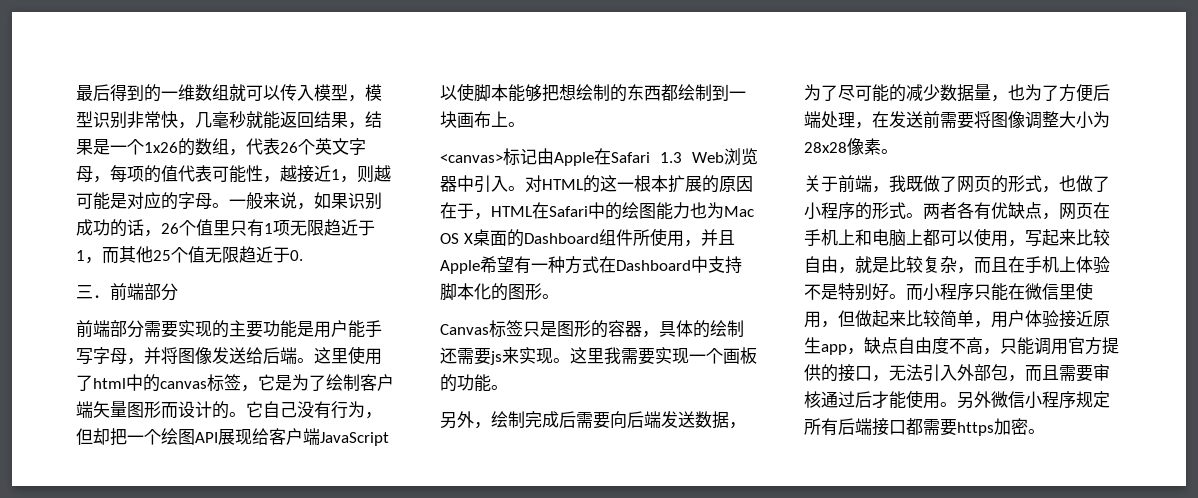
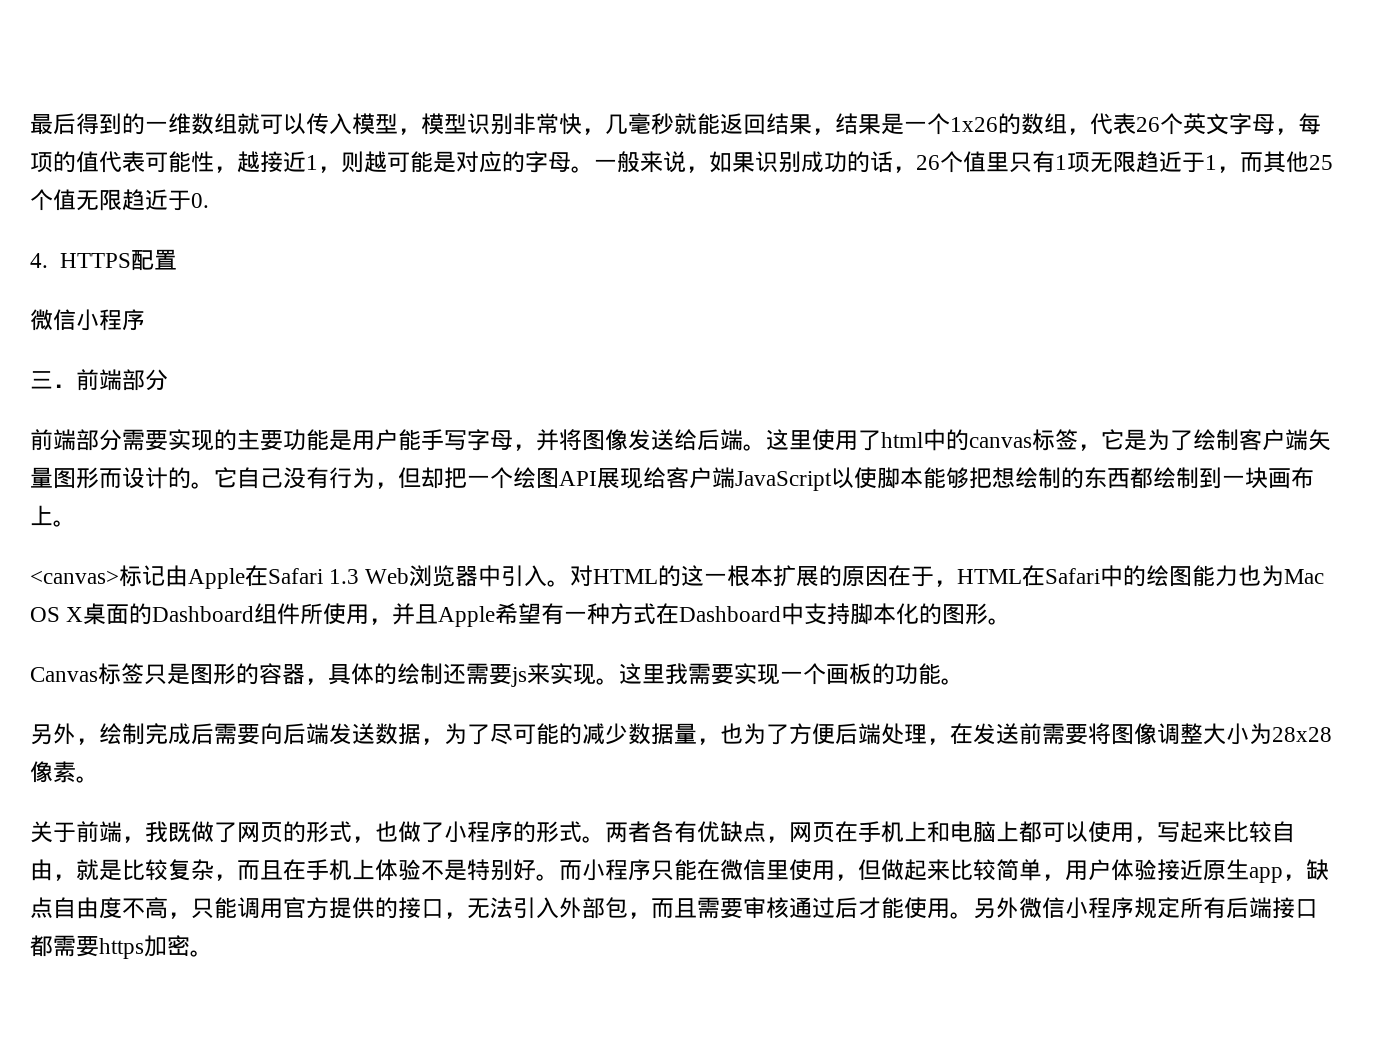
+ 4. HTTPS配置
+ 微信小程序

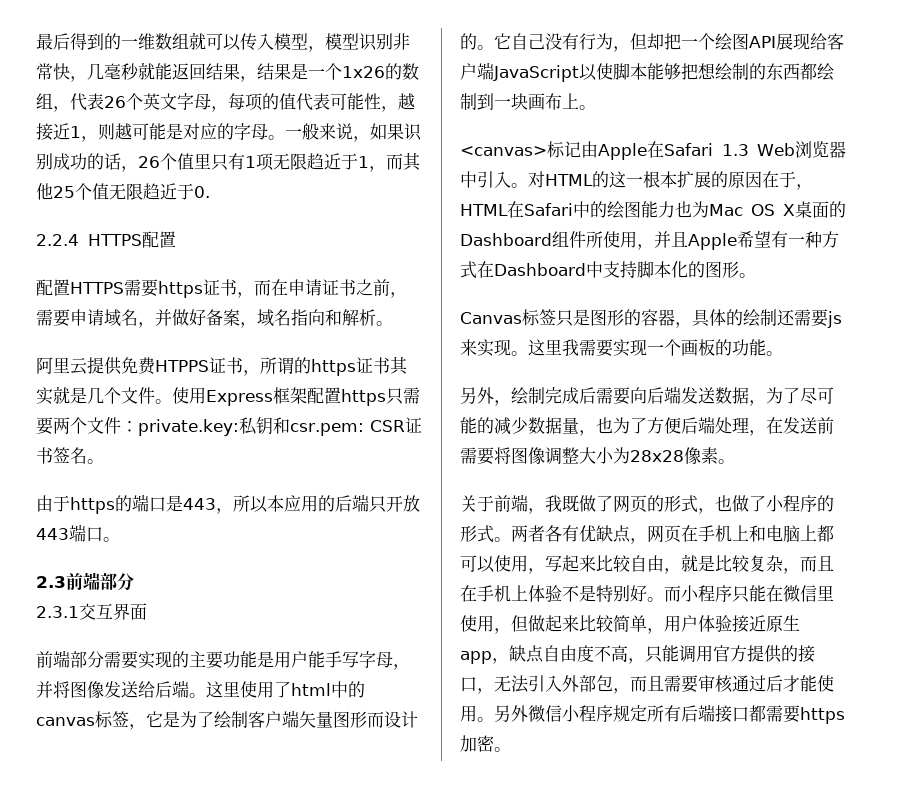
- 4. HTTPS配置
- 微信小程序
- 三．前端部分
+ 2.2.4 HTTPS配置
+ 配置HTTPS需要https证书，而在申请证书之前，需要申请域名，并做好备案，域名指向和解析。
+ 阿里云提供免费HTPPS证书，所谓的https证书其实就是几个文件。使用Express框架配置https只需要两个文件：private.key:私钥和csr.pem: CSR证书签名。
+ 由于https的端口是443，所以本应用的后端只开放443端口。
+ 2.3前端部分
+ 2.3.1交互界面

